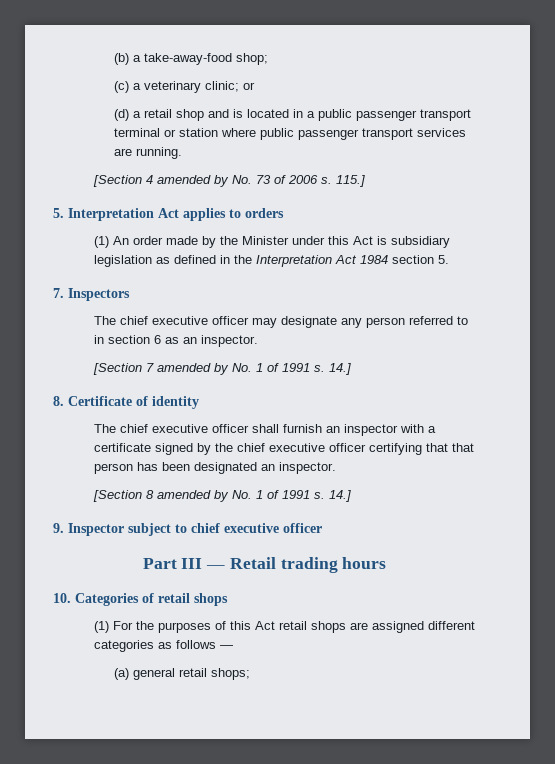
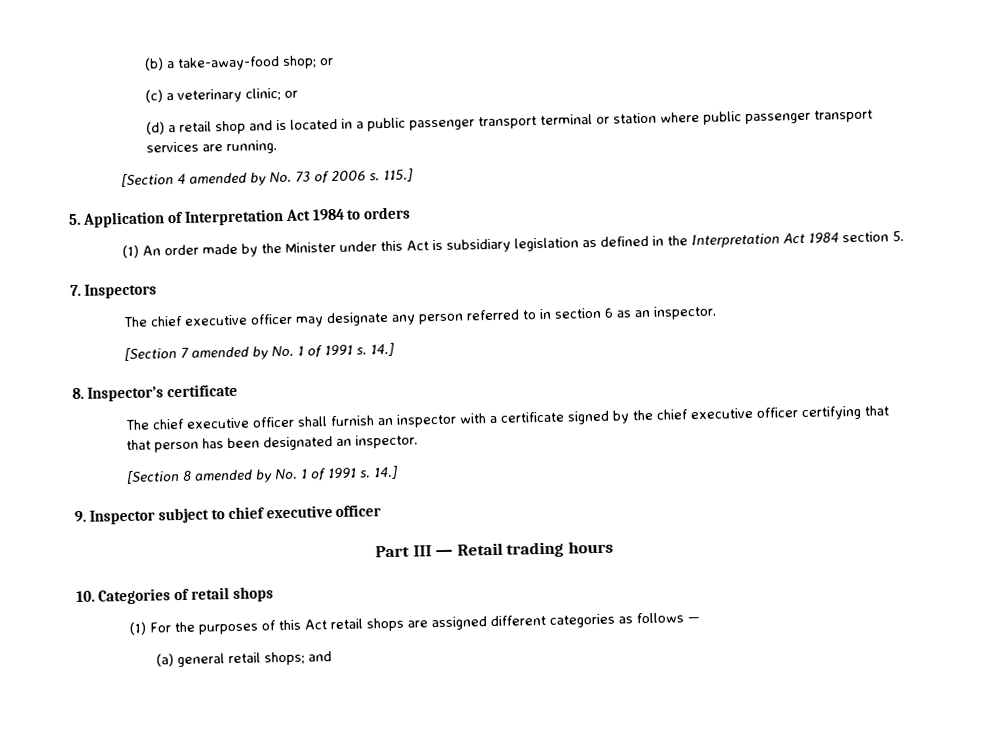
- (b) a take-away-food shop;
+ (b) a take-away-food shop; or
- 5. Interpretation Act applies to orders
+ 5. Application of Interpretation Act 1984 to orders
- 8. Certificate of identity
+ 8. Inspector’s certificate
- (a) general retail shops;
+ (a) general retail shops; and

